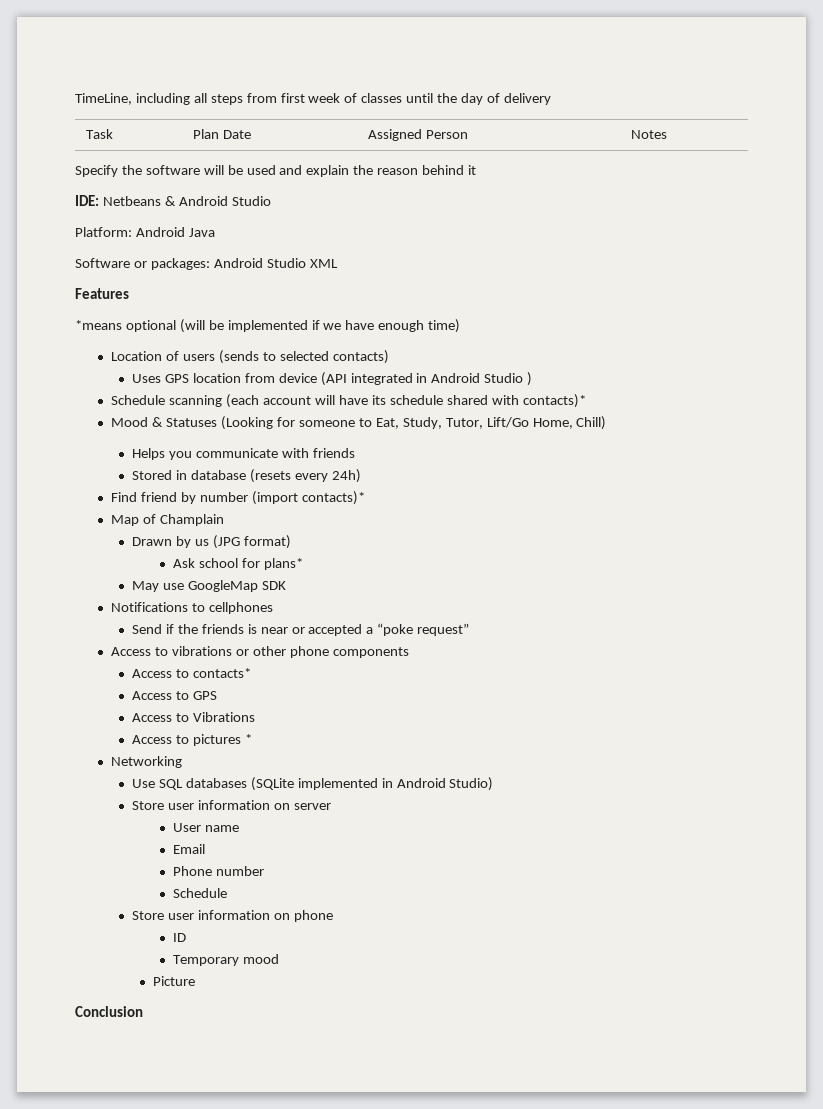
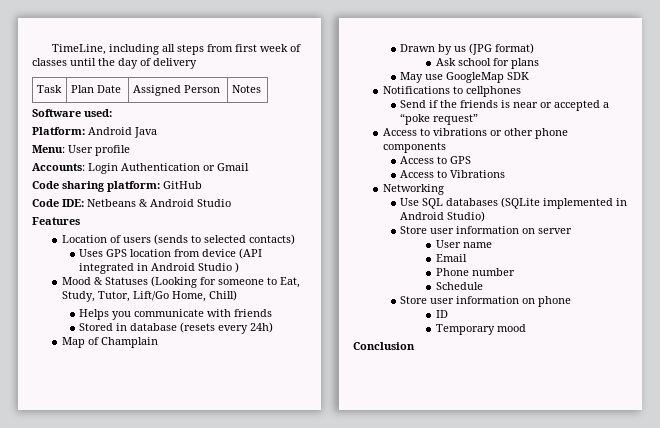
- Specify the software will be used and explain the reason behind it
- IDE: Netbeans & Android Studio
+ Software used:
+ Platform: Android Java
+ Menu: User profile
+ Accounts: Login Authentication or Gmail
+ Code sharing platform: GitHub
+ Code IDE: Netbeans & Android Studio
- Platform: Android Java
- Software or packages: Android Studio XML
  Features
- *means optional (will be implemented if we have enough time)
- Schedule scanning (each account will have its schedule shared with contacts)*
- Find friend by number (import contacts)*
- Ask school for plans*
+ Ask school for plans
- Access to contacts*
- Access to pictures *
- Picture

